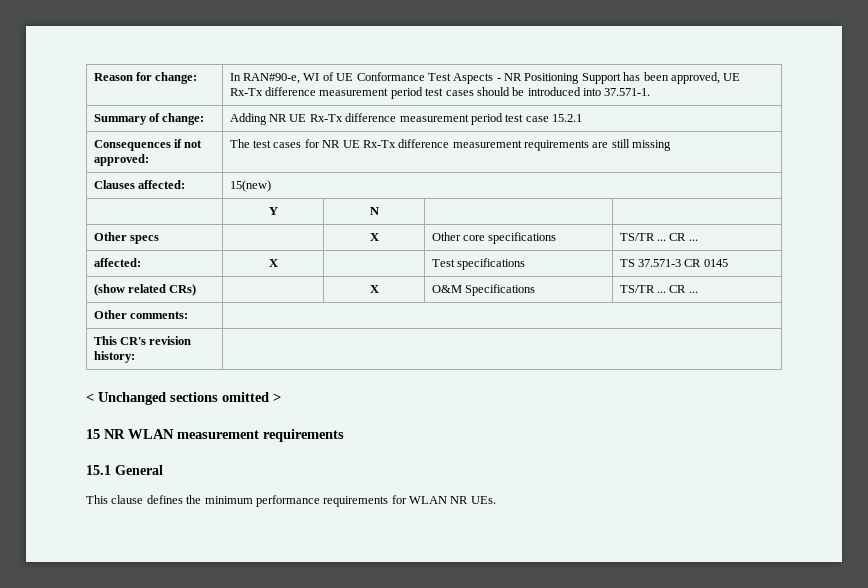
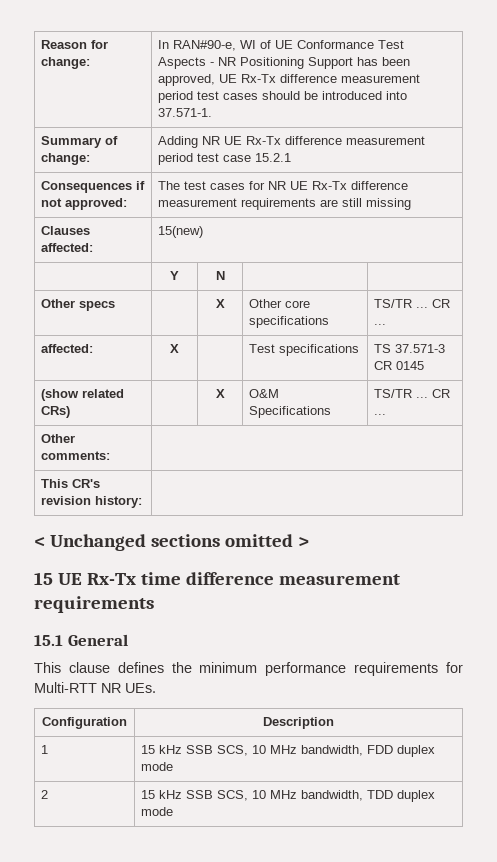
- 15 NR WLAN measurement requirements
+ 15 UE Rx-Tx time difference measurement requirements
- This clause defines the minimum performance requirements for WLAN NR UEs.
+ This clause defines the minimum performance requirements for Multi-RTT NR UEs.
+ Configuration | Description
+ 1 | 15 kHz SSB SCS, 10 MHz bandwidth, FDD duplex mode
+ 2 | 15 kHz SSB SCS, 10 MHz bandwidth, TDD duplex mode

